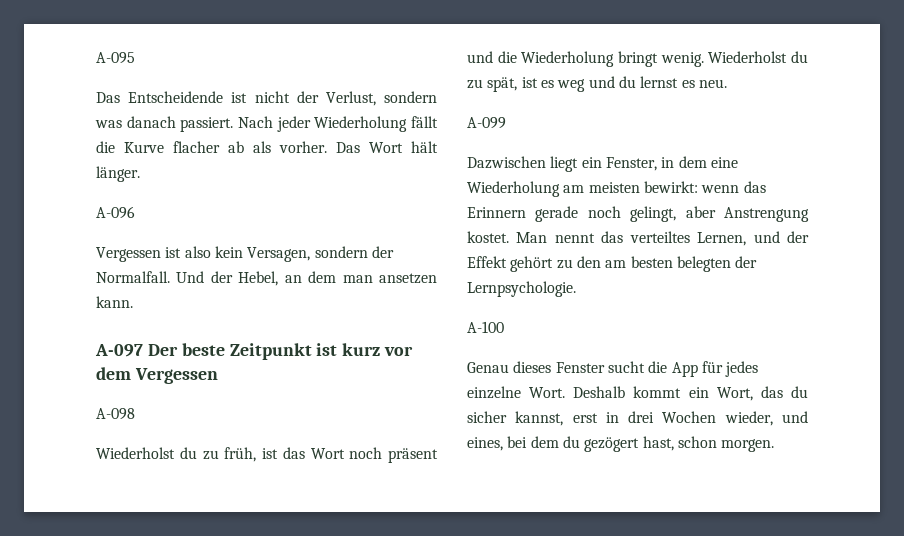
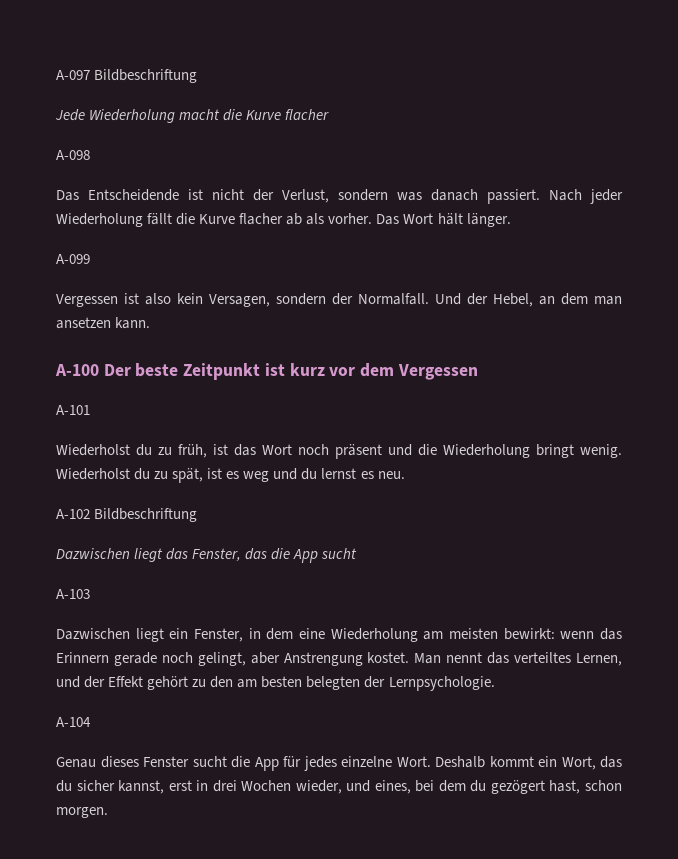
- A-095
+ A-097 Bildbeschriftung
+ Jede Wiederholung macht die Kurve flacher
+ A-098
- A-096
+ A-099
- A-097 Der beste Zeitpunkt ist kurz vor dem Vergessen
+ A-100 Der beste Zeitpunkt ist kurz vor dem Vergessen
- A-098
+ A-101
- A-099
+ A-102 Bildbeschriftung
+ Dazwischen liegt das Fenster, das die App sucht
+ A-103
- A-100
+ A-104

